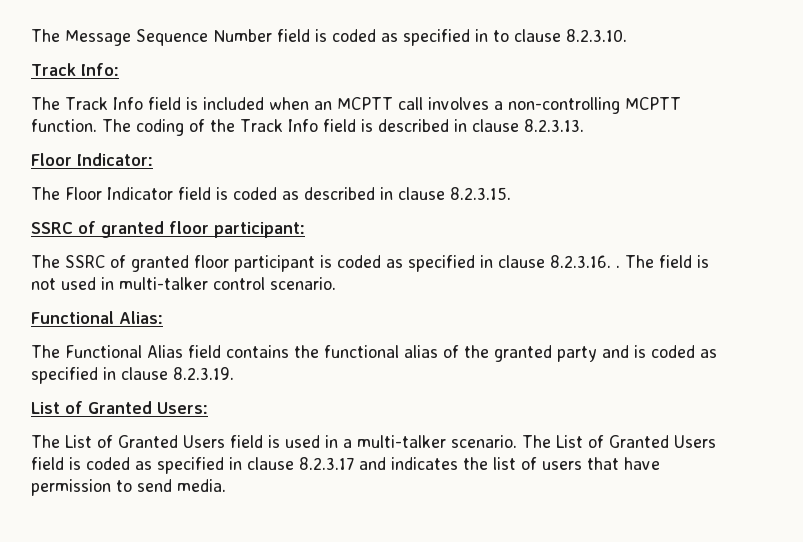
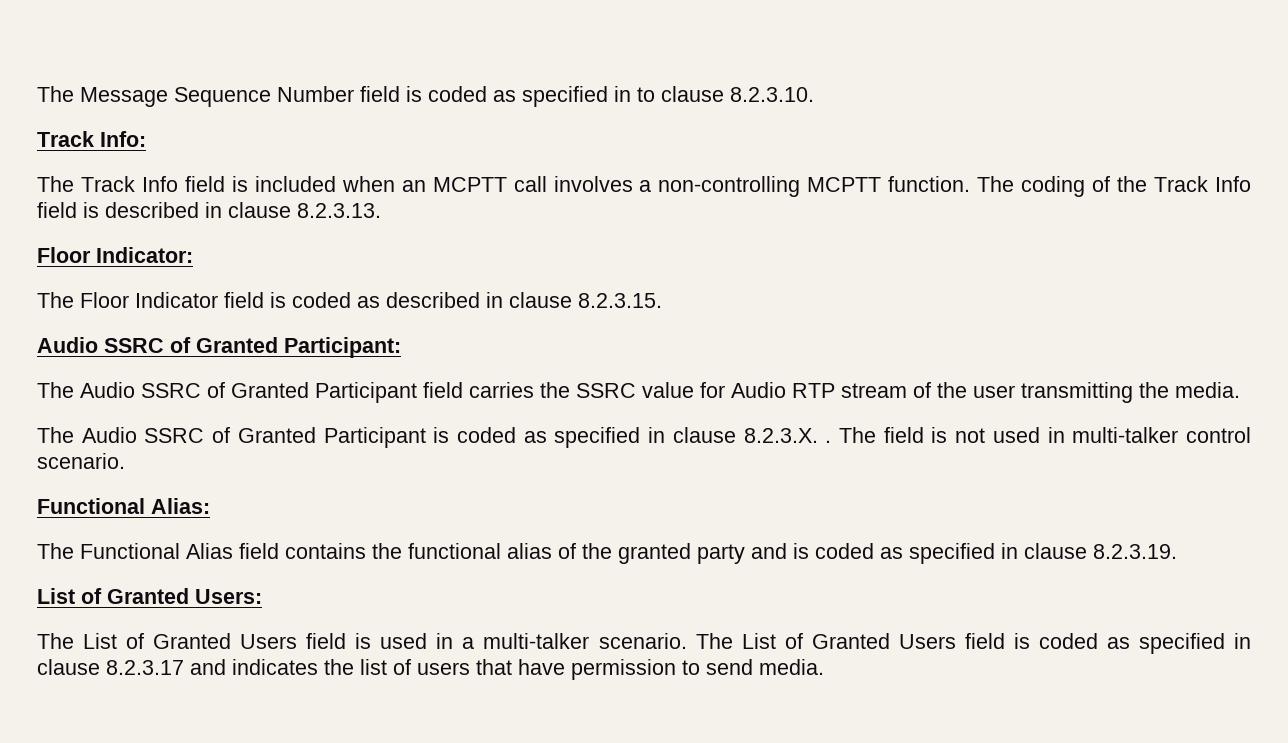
- SSRC of granted floor participant:
- The SSRC of granted floor participant is coded as specified in clause 8.2.3.16. .
+ Audio SSRC of Granted Participant:
+ The Audio SSRC of Granted Participant field carries the SSRC value for Audio RTP stream of the user transmitting the media.
+ The Audio SSRC of Granted Participant is coded as specified in clause 8.2.3.X. .

